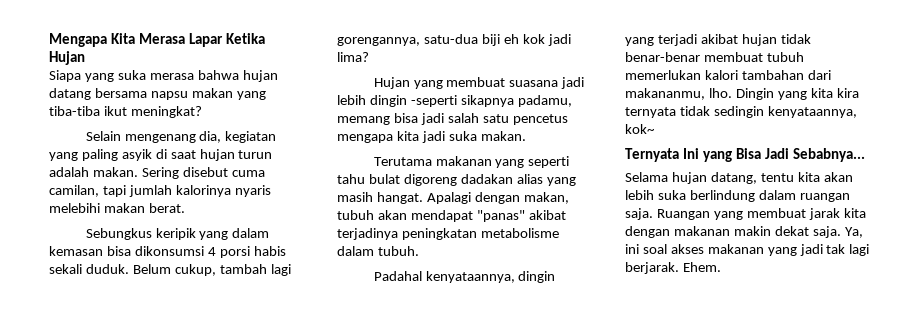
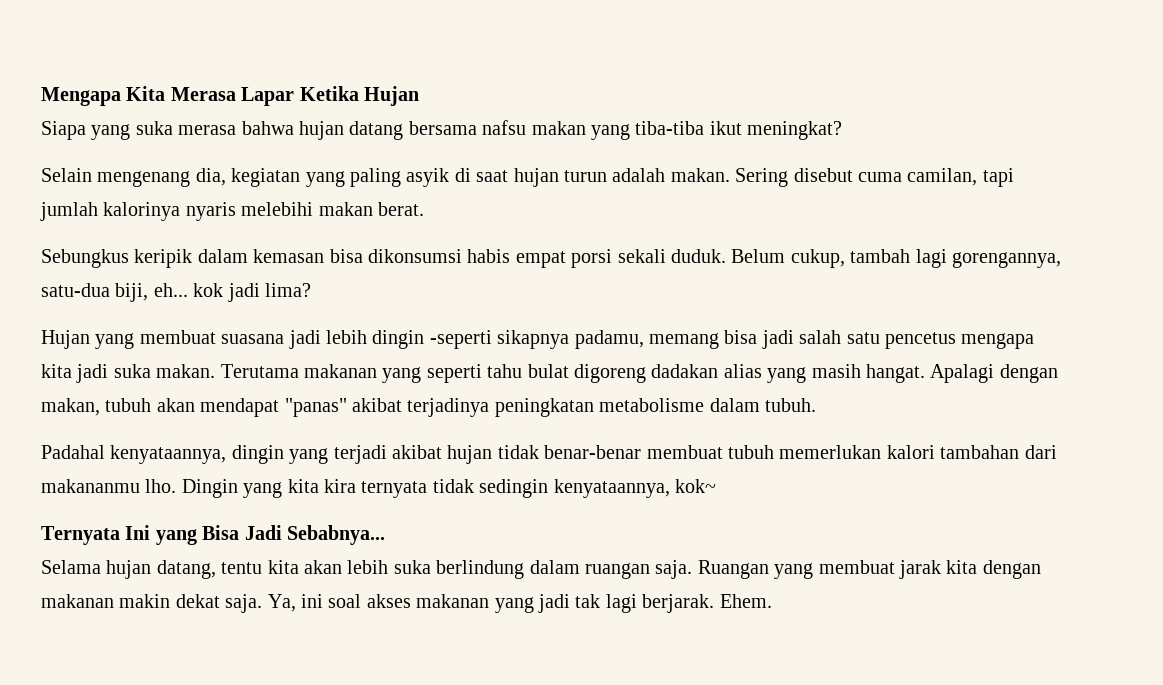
- Siapa yang suka merasa bahwa hujan datang bersama napsu makan yang tiba-tiba ikut meningkat?
+ Siapa yang suka merasa bahwa hujan datang bersama nafsu makan yang tiba-tiba ikut meningkat?
- Sebungkus keripik yang dalam kemasan bisa dikonsumsi 4 porsi habis sekali duduk.
+ Sebungkus keripik dalam kemasan bisa dikonsumsi habis empat porsi sekali duduk.
- Belum cukup, tambah lagi gorengannya, satu-dua biji eh kok jadi lima?
+ Belum cukup, tambah lagi gorengannya, satu-dua biji, eh... kok jadi lima?
- Hujan yang membuat suasana jadi lebih dingin -seperti sikapnya padamu, memang bisa jadi salah satu pencetus mengapa kita jadi suka makan.
- Terutama makanan yang seperti tahu bulat digoreng dadakan alias yang masih hangat.
+ Hujan yang membuat suasana jadi lebih dingin -seperti sikapnya padamu, memang bisa jadi salah satu pencetus mengapa kita jadi suka makan. Terutama makanan yang seperti tahu bulat digoreng dadakan alias yang masih hangat.
- Padahal kenyataannya, dingin yang terjadi akibat hujan tidak benar-benar membuat tubuh memerlukan kalori tambahan dari makananmu, lho.
+ Padahal kenyataannya, dingin yang terjadi akibat hujan tidak benar-benar membuat tubuh memerlukan kalori tambahan dari makananmu lho.

